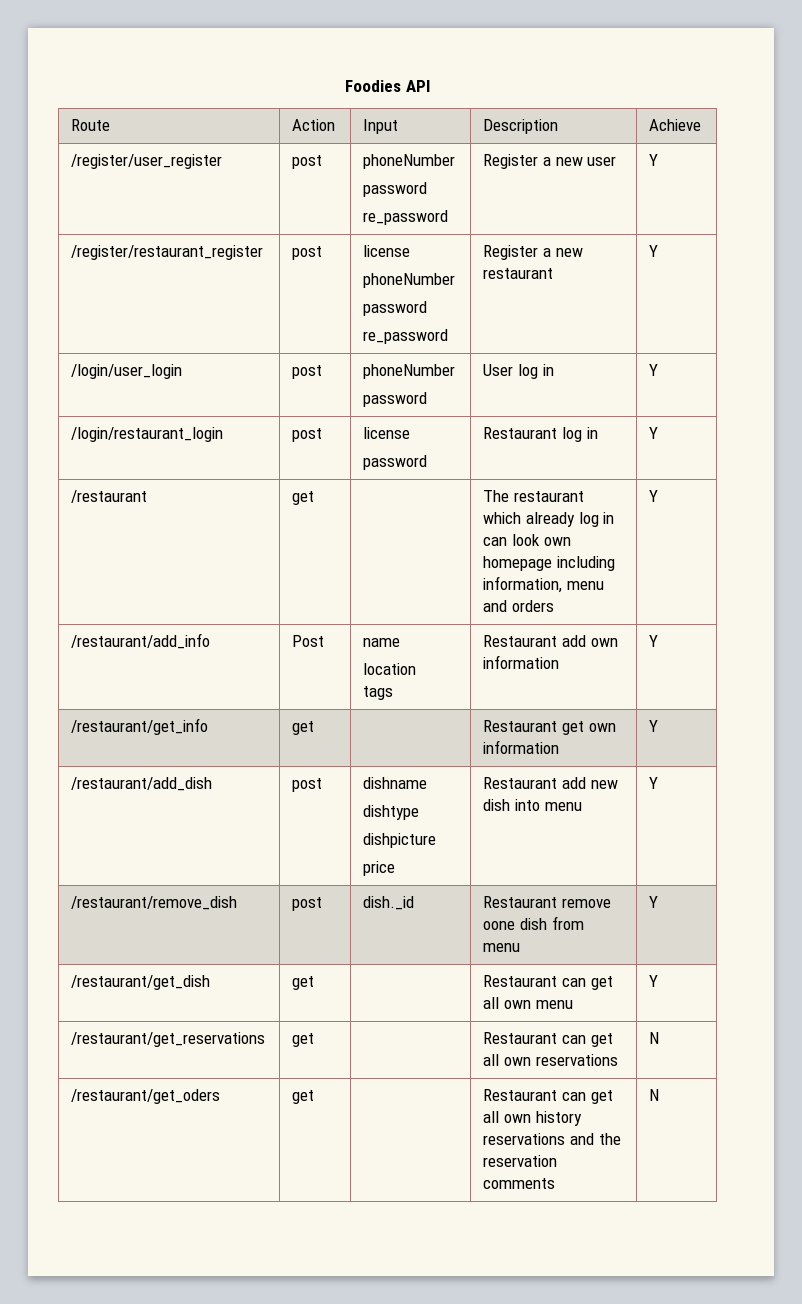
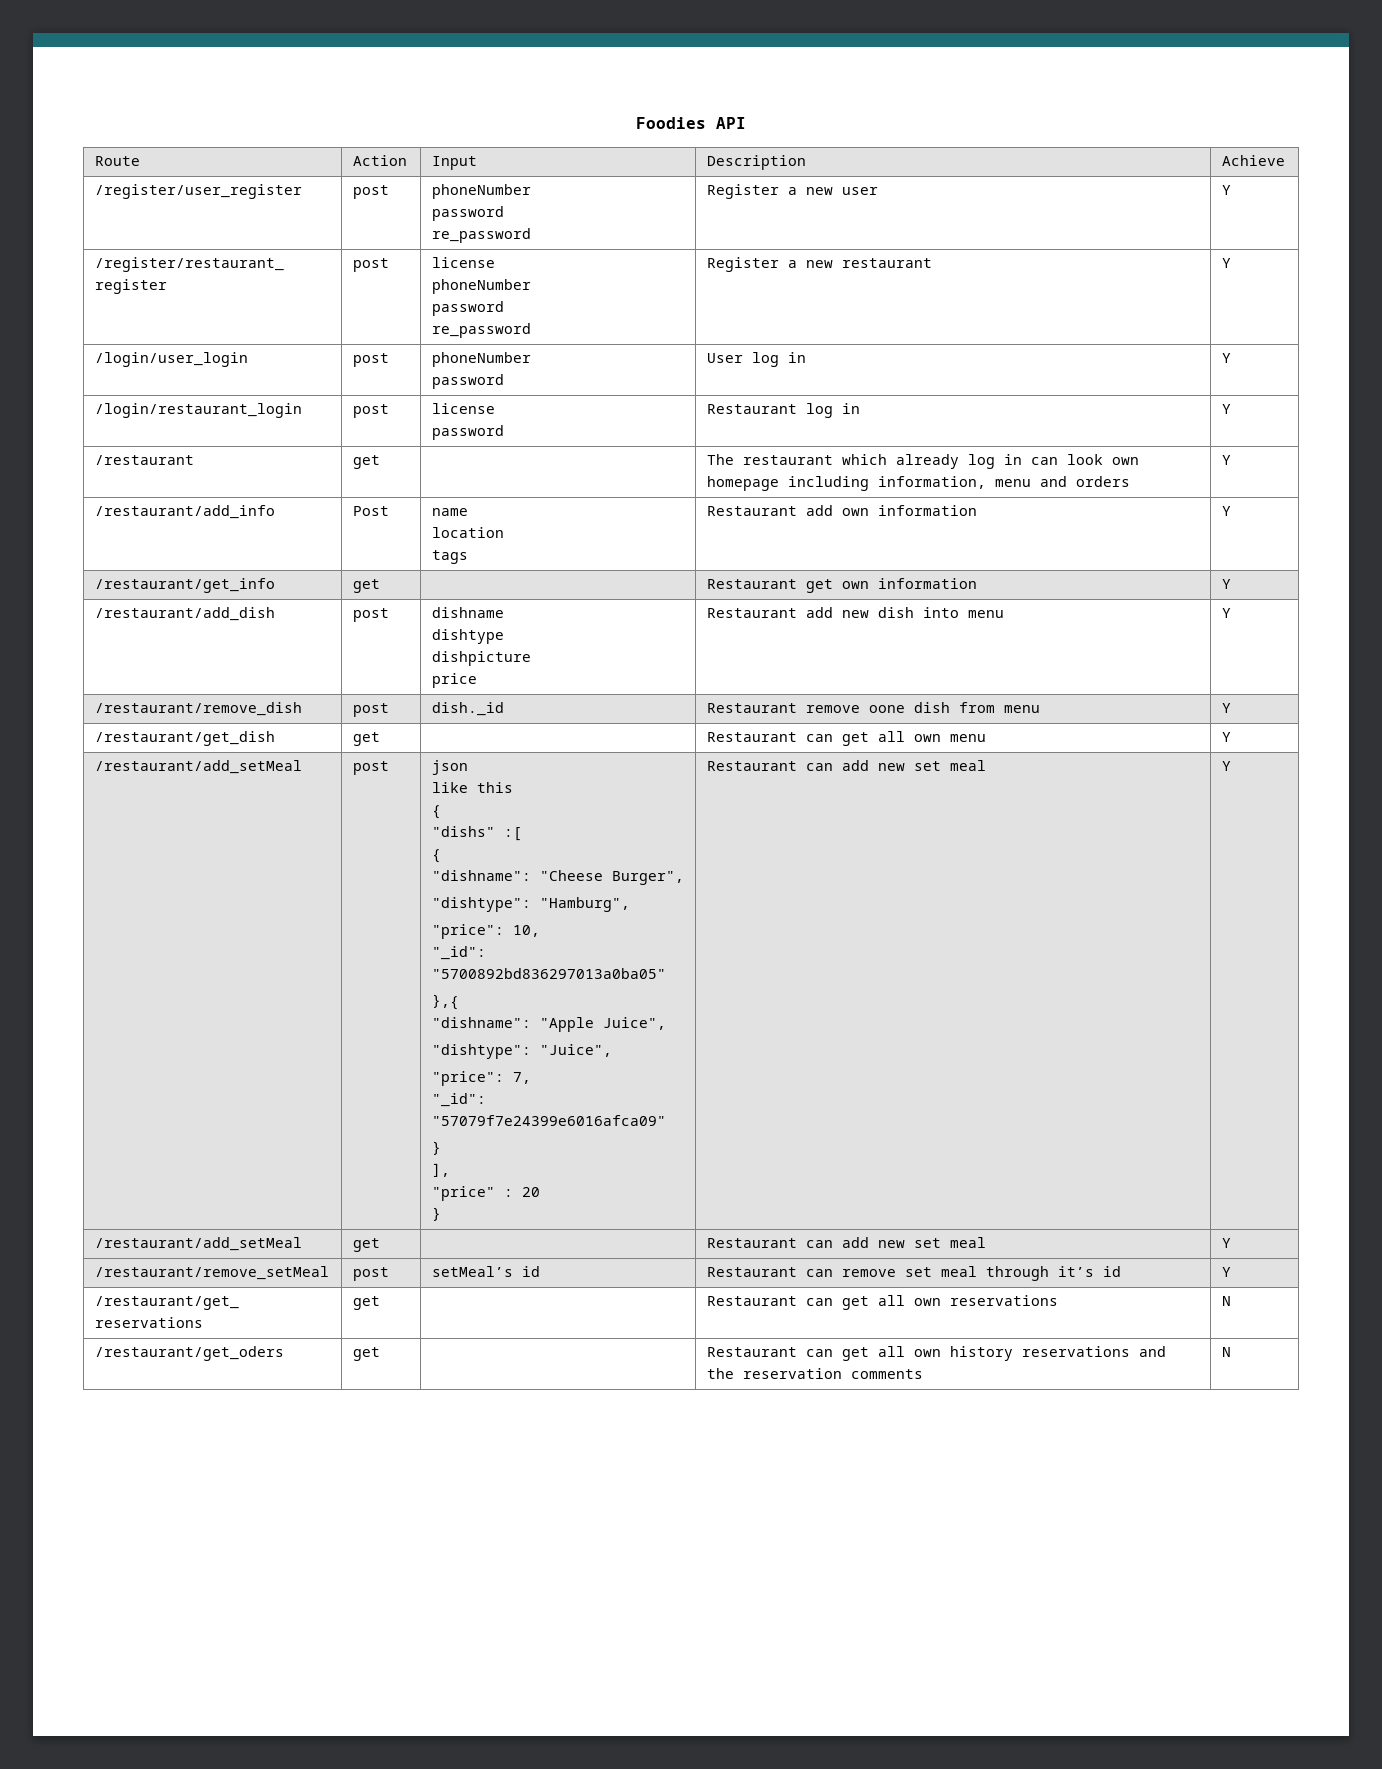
+ /restaurant/add_setMeal | post | json
+ like this
+ {
+ "dishs" :[
+ {
+ "dishname": "Cheese Burger",
+ "dishtype": "Hamburg",
+ "price": 10,
+ "_id": "5700892bd836297013a0ba05"
+ },{
+ "dishname": "Apple Juice",
+ "dishtype": "Juice",
+ "price": 7,
+ "_id": "57079f7e24399e6016afca09"
+ }
+ ],
+ "price" : 20
+ } | Restaurant can add new set meal | Y
+ /restaurant/add_setMeal | get | | Restaurant can add new set meal | Y
+ /restaurant/remove_setMeal | post | setMeal’s id | Restaurant can remove set meal through it’s id | Y

